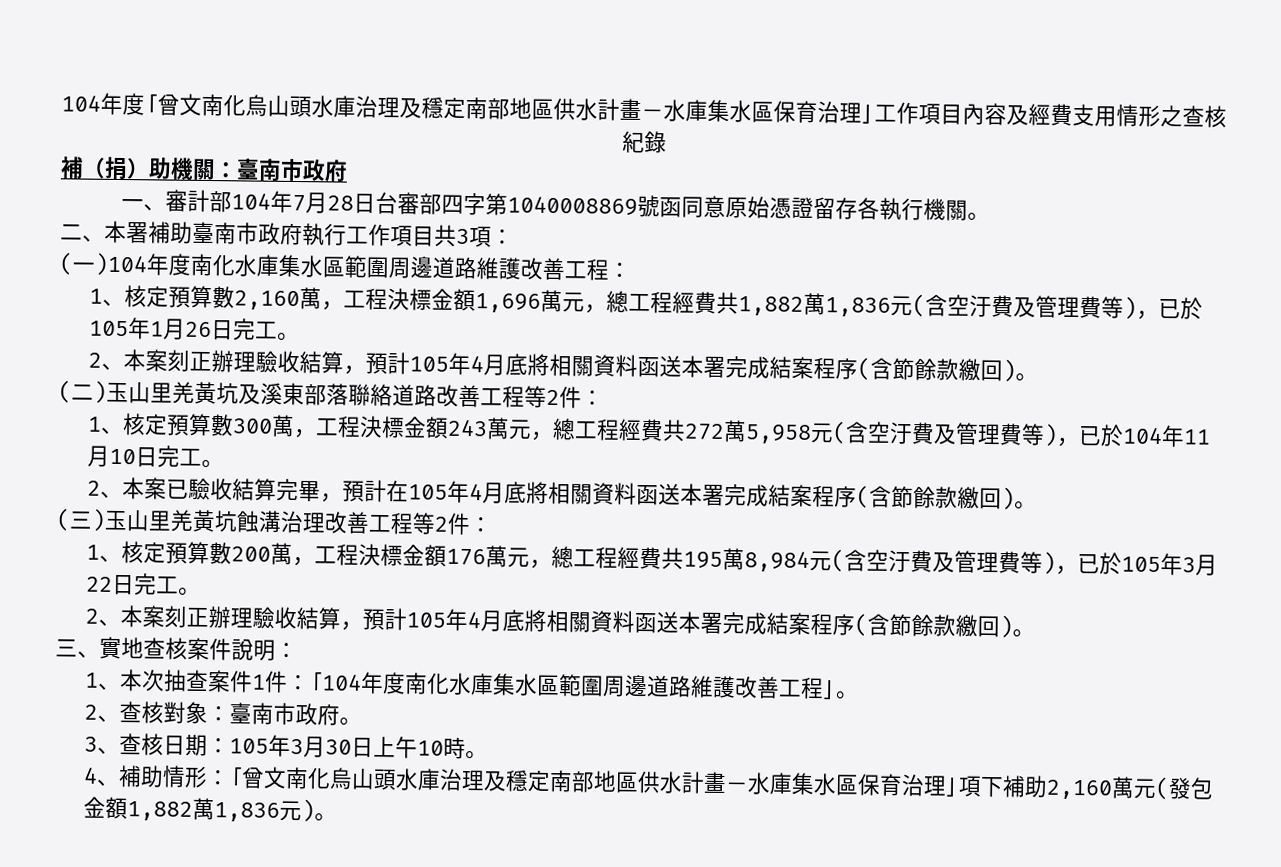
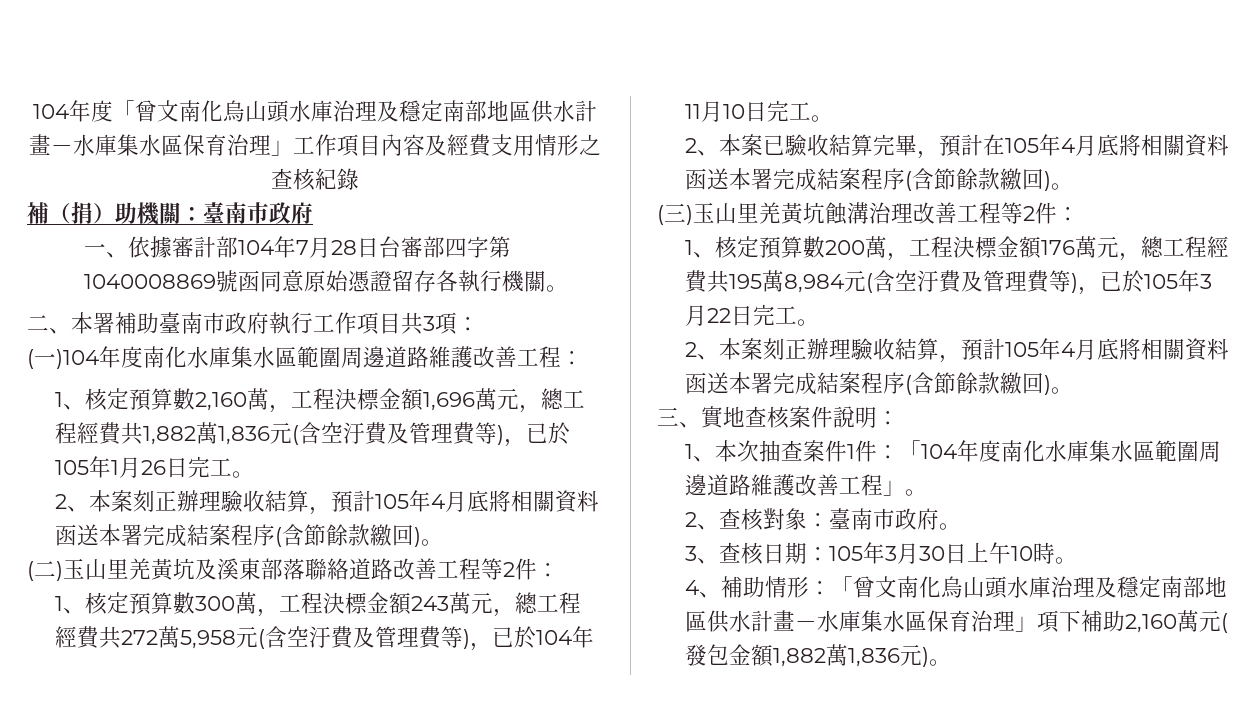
- 一、審計部104年7月28日台審部四字第1040008869號函同意原始憑證留存各執行機關。
+ 一、依據審計部104年7月28日台審部四字第1040008869號函同意原始憑證留存各執行機關。

